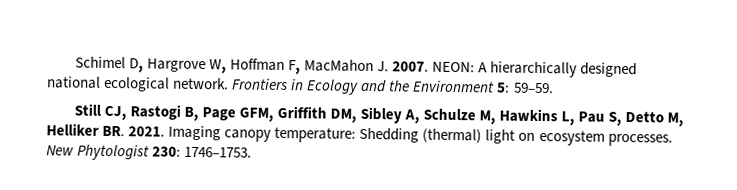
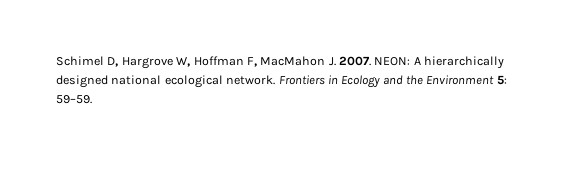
- Still CJ, Rastogi B, Page GFM, Griffith DM, Sibley A, Schulze M, Hawkins L, Pau S, Detto M, Helliker BR. 2021. Imaging canopy temperature: Shedding (thermal) light on ecosystem processes. New Phytologist 230: 1746–1753.

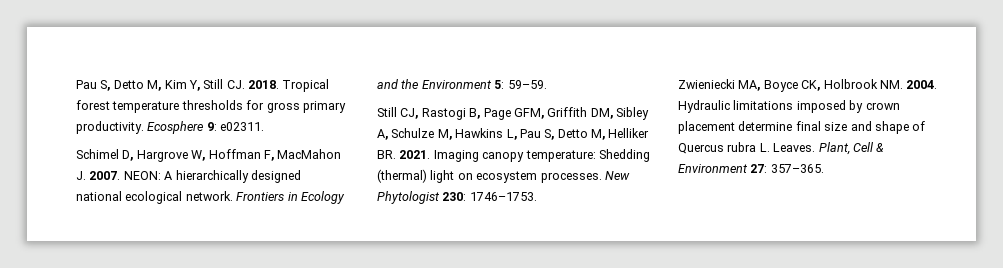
+ Pau S, Detto M, Kim Y, Still CJ. 2018. Tropical forest temperature thresholds for gross primary productivity. Ecosphere 9: e02311.
+ Still CJ, Rastogi B, Page GFM, Griffith DM, Sibley A, Schulze M, Hawkins L, Pau S, Detto M, Helliker BR. 2021. Imaging canopy temperature: Shedding (thermal) light on ecosystem processes. New Phytologist 230: 1746–1753.
+ Zwieniecki MA, Boyce CK, Holbrook NM. 2004. Hydraulic limitations imposed by crown placement determine final size and shape of Quercus rubra L. Leaves. Plant, Cell & Environment 27: 357–365.

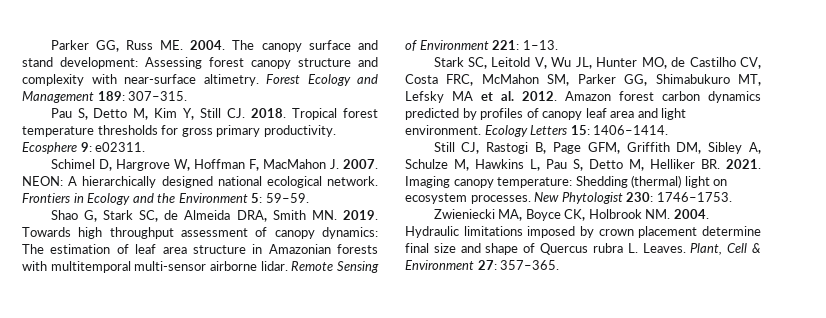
+ Parker GG, Russ ME. 2004. The canopy surface and stand development: Assessing forest canopy structure and complexity with near-surface altimetry. Forest Ecology and Management 189: 307–315.
+ Shao G, Stark SC, de Almeida DRA, Smith MN. 2019. Towards high throughput assessment of canopy dynamics: The estimation of leaf area structure in Amazonian forests with multitemporal multi-sensor airborne lidar. Remote Sensing of Environment 221: 1–13.
+ Stark SC, Leitold V, Wu JL, Hunter MO, de Castilho CV, Costa FRC, McMahon SM, Parker GG, Shimabukuro MT, Lefsky MA et al. 2012. Amazon forest carbon dynamics predicted by profiles of canopy leaf area and light environment. Ecology Letters 15: 1406–1414.

